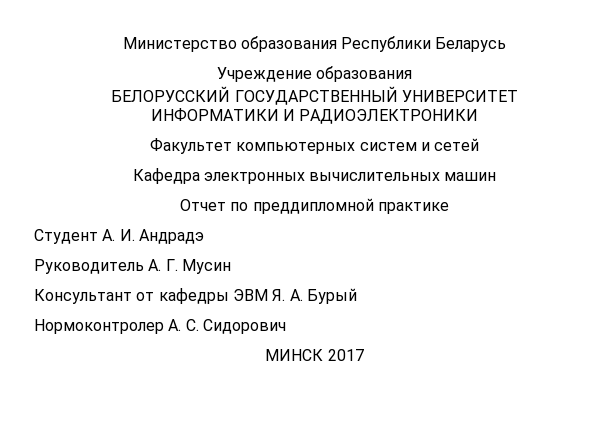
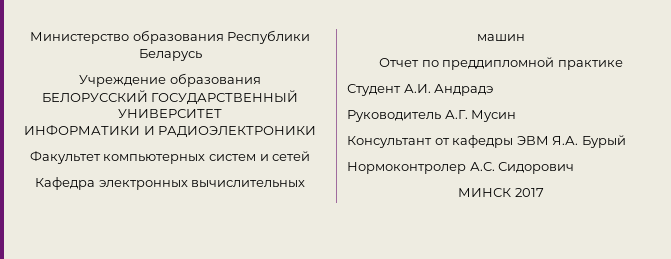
- Студент А. И. Андрадэ
+ Студент А.И. Андрадэ
- Руководитель А. Г. Мусин
+ Руководитель А.Г. Мусин
- Консультант от кафедры ЭВМ Я. А. Бурый
+ Консультант от кафедры ЭВМ Я.А. Бурый
- Нормоконтролер А. C. Сидорович
+ Нормоконтролер А.C. Сидорович

